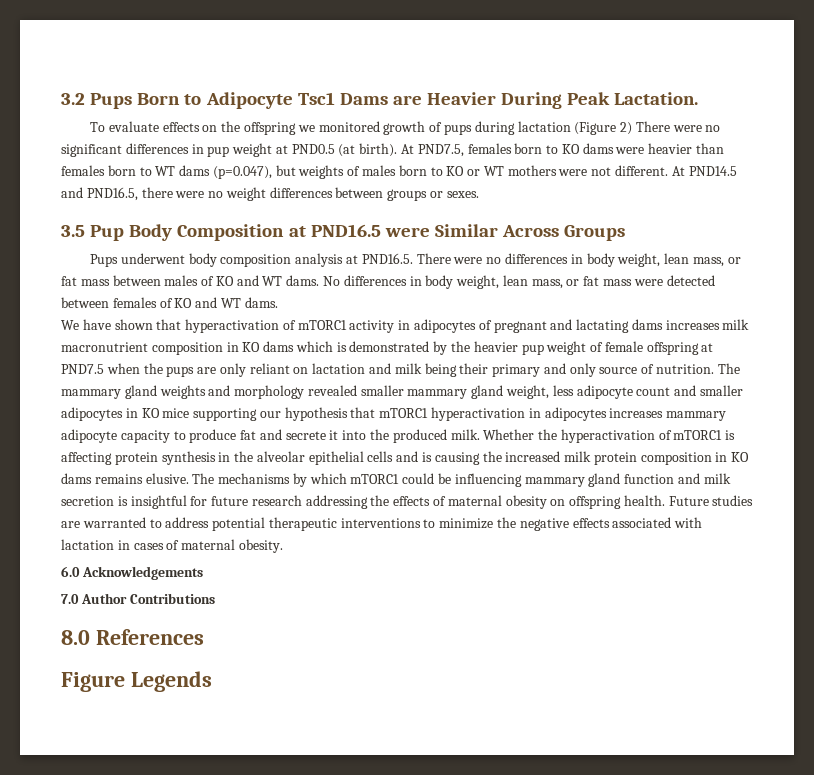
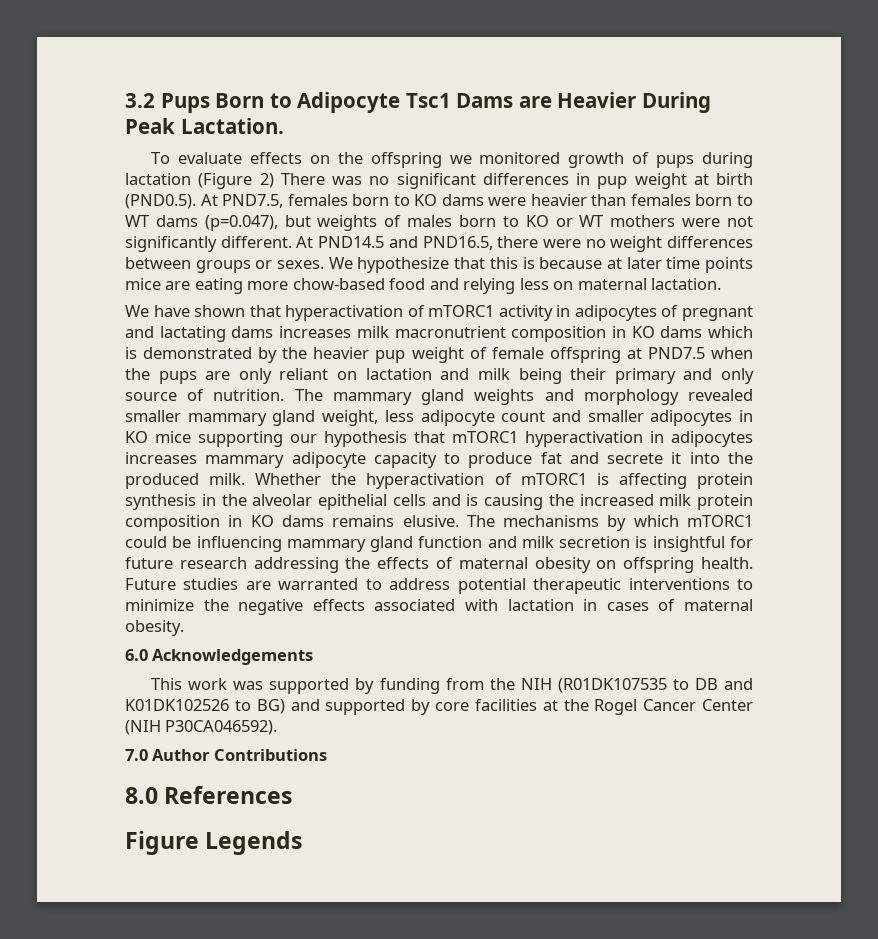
- To evaluate effects on the offspring we monitored growth of pups during lactation (Figure 2) There were no significant differences in pup weight at PND0.5 (at birth). At PND7.5, females born to KO dams were heavier than females born to WT dams (p=0.047), but weights of males born to KO or WT mothers were not different.
+ To evaluate effects on the offspring we monitored growth of pups during lactation (Figure 2) There was no significant differences in pup weight at birth (PND0.5). At PND7.5, females born to KO dams were heavier than females born to WT dams (p=0.047), but weights of males born to KO or WT mothers were not significantly different.
- At PND14.5 and PND16.5, there were no weight differences between groups or sexes.
- 3.5 Pup Body Composition at PND16.5 were Similar Across Groups
- Pups underwent body composition analysis at PND16.5. There were no differences in body weight, lean mass, or fat mass between males of KO and WT dams. No differences in body weight, lean mass, or fat mass were detected between females of KO and WT dams.
+ At PND14.5 and PND16.5, there were no weight differences between groups or sexes. We hypothesize that this is because at later time points mice are eating more chow-based food and relying less on maternal lactation.
+ This work was supported by funding from the NIH (R01DK107535 to DB and K01DK102526 to BG) and supported by core facilities at the Rogel Cancer Center (NIH P30CA046592).

